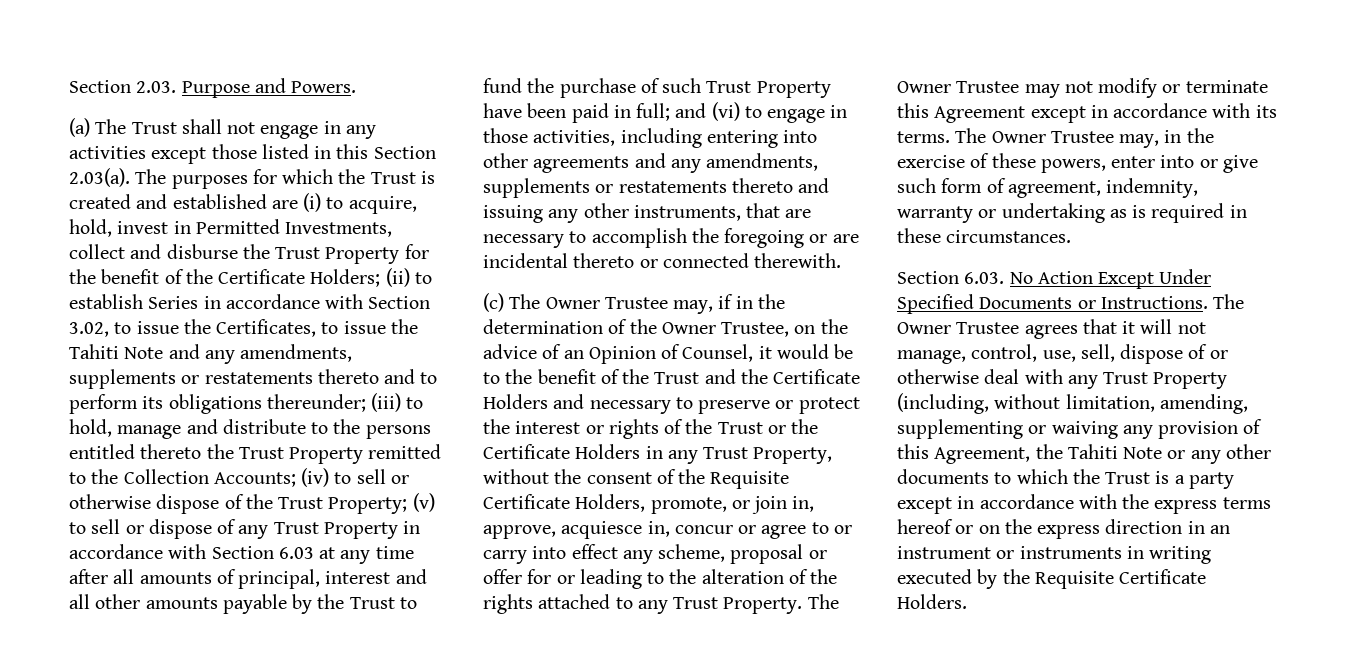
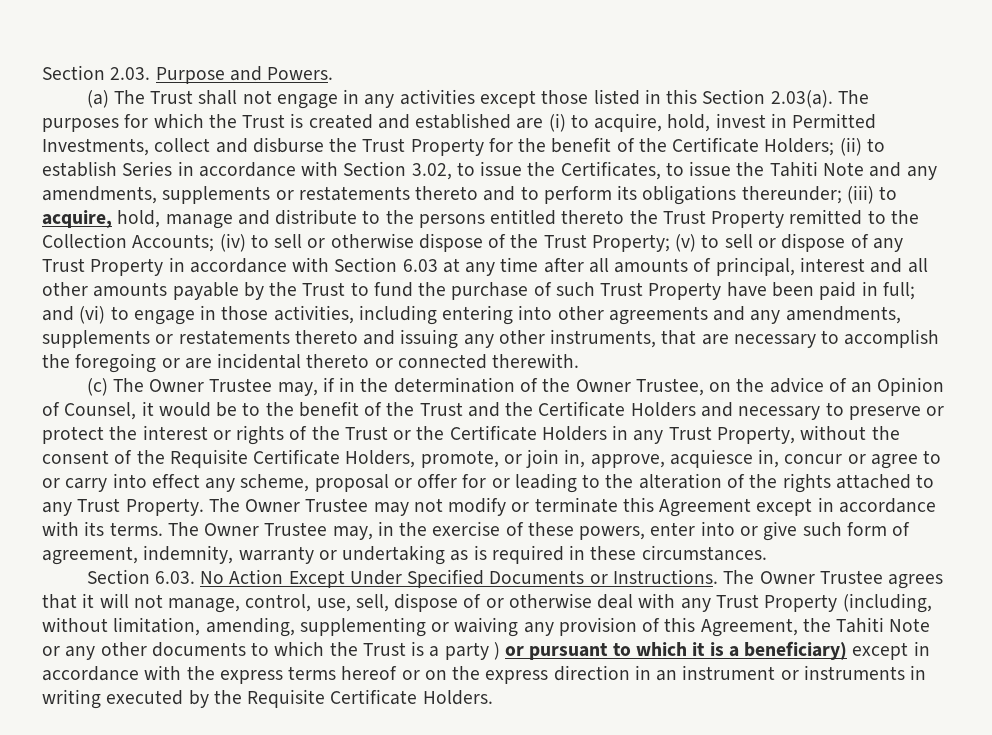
- (iii) to hold, manage and distribute to the persons entitled thereto the Trust Property remitted to the Collection Accounts;
+ (iii) to acquire, hold, manage and distribute to the persons entitled thereto the Trust Property remitted to the Collection Accounts;
- The Owner Trustee agrees that it will not manage, control, use, sell, dispose of or otherwise deal with any Trust Property (including, without limitation, amending, supplementing or waiving any provision of this Agreement, the Tahiti Note or any other documents to which the Trust is a party except in accordance with the express terms hereof or on the express direction in an instrument or instruments in writing executed by the Requisite Certificate Holders.
+ The Owner Trustee agrees that it will not manage, control, use, sell, dispose of or otherwise deal with any Trust Property (including, without limitation, amending, supplementing or waiving any provision of this Agreement, the Tahiti Note or any other documents to which the Trust is a party ) or pursuant to which it is a beneficiary) except in accordance with the express terms hereof or on the express direction in an instrument or instruments in writing executed by the Requisite Certificate Holders.

